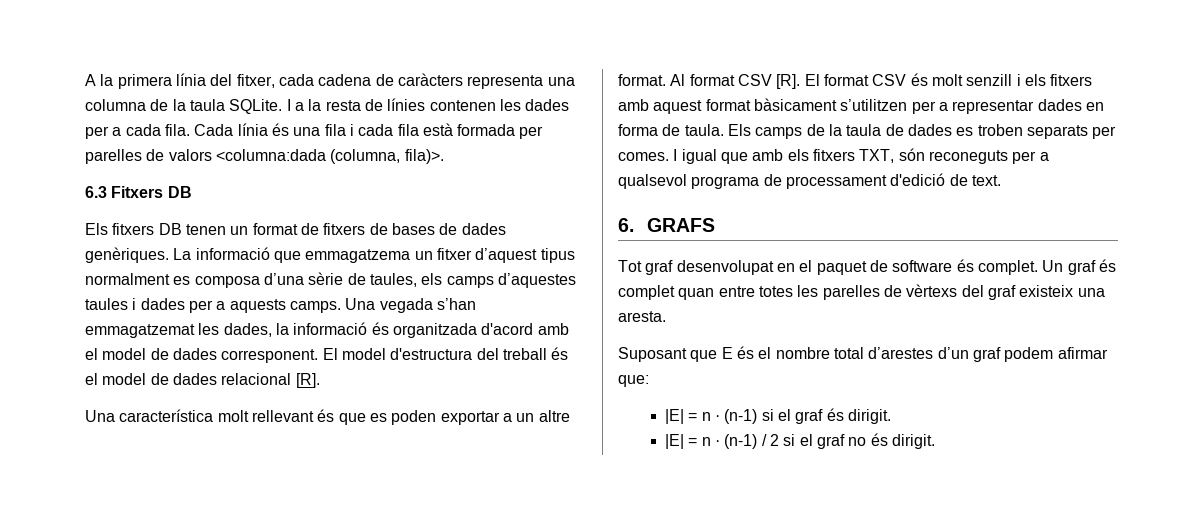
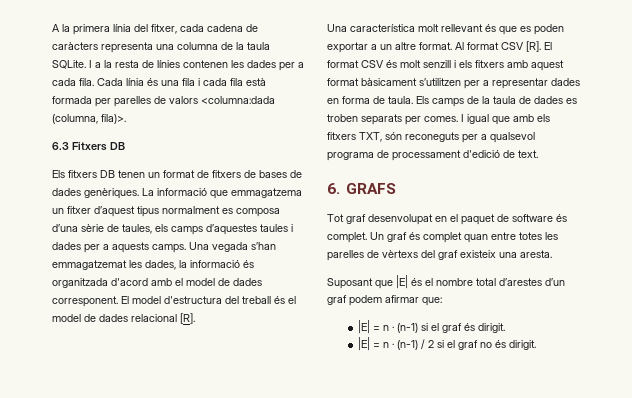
- Suposant que E és el nombre total d’arestes d’un graf podem afirmar que:
+ Suposant que |E| és el nombre total d’arestes d’un graf podem afirmar que:

